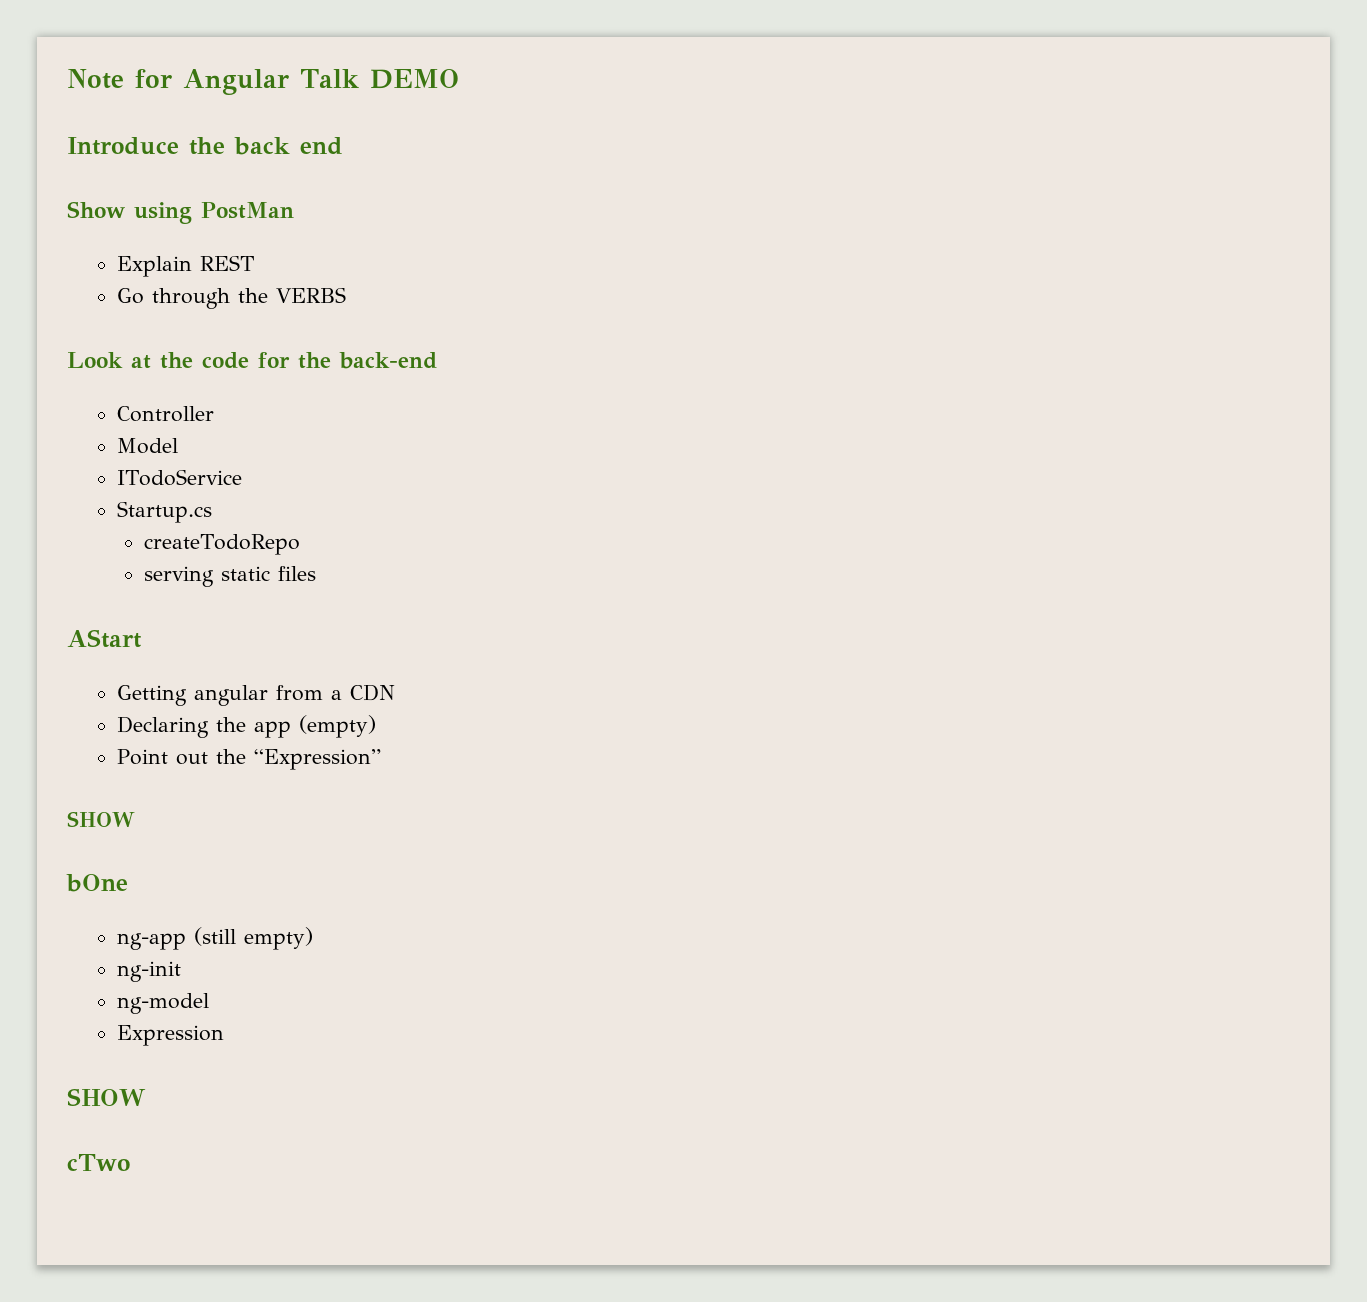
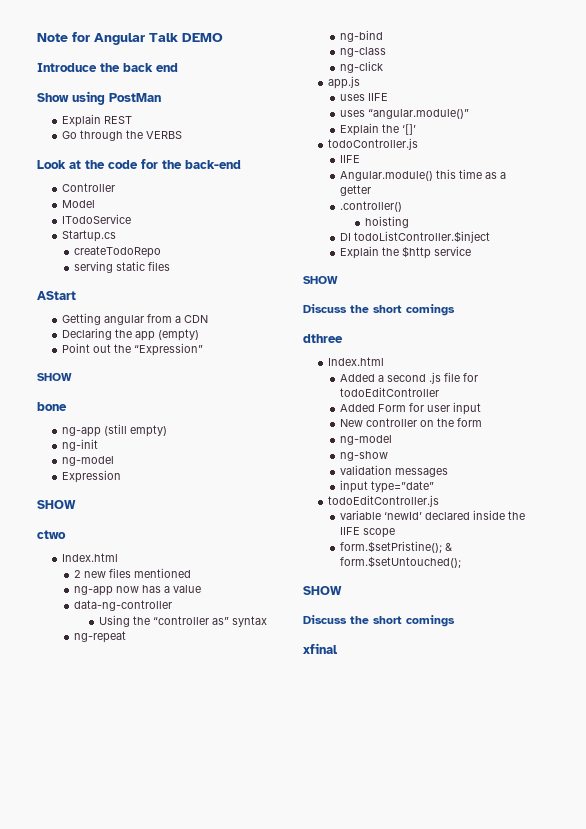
- bOne
+ bone
- cTwo
+ ctwo
+ Index.html
+ 2 new files mentioned
+ ng-app now has a value
+ data-ng-controller
+ Using the “controller as” syntax
+ ng-repeat
+ ng-bind
+ ng-class
+ ng-click
+ app.js
+ uses IIFE
+ uses “angular.module()”
+ Explain the ‘[]’
+ todoController.js
+ IIFE
+ Angular.module() this time as a getter
+ .controller()
+ hoisting
+ DI todoListController.$inject
+ Explain the $http service
+ SHOW
+ Discuss the short comings
+ dthree
+ Index.html
+ Added a second .js file for todoEditController
+ Added Form for user input
+ New controller on the form
+ ng-model
+ ng-show
+ validation messages
+ input type=”date”
+ todoEditController.js
+ variable ‘newId’ declared inside the IIFE scope
+ form.$setPristine(); & form.$setUntouched();
+ SHOW
+ Discuss the short comings
+ xfinal

